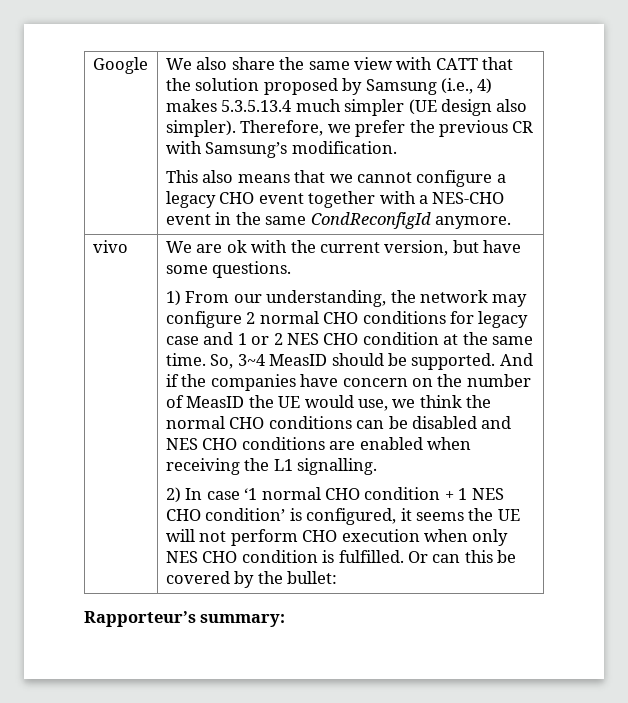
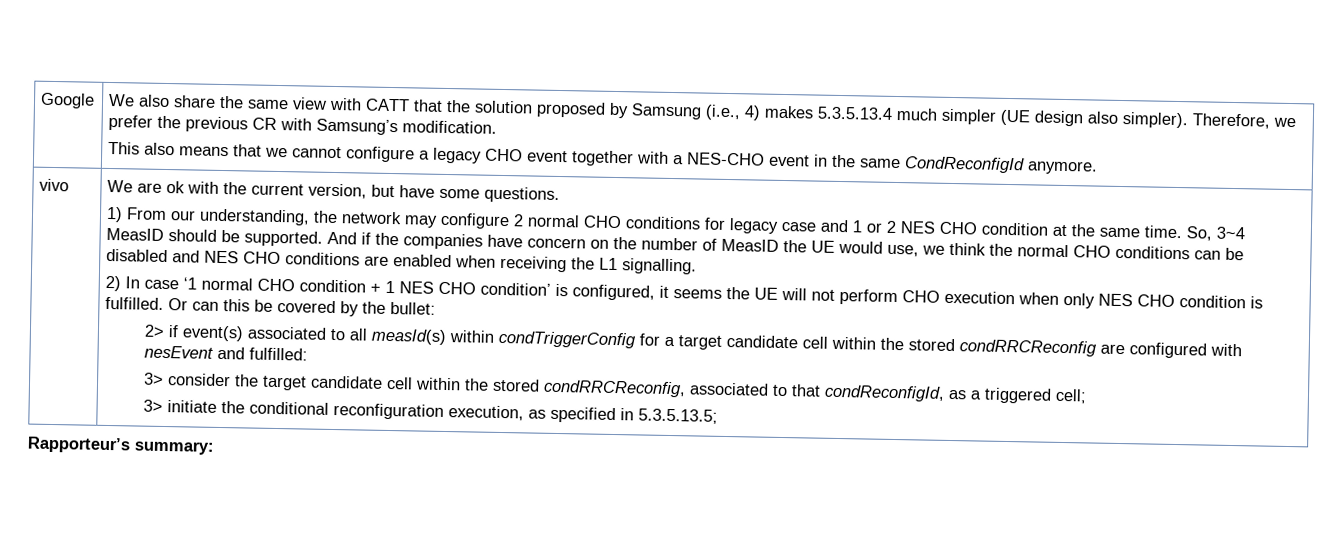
+ 2> if event(s) associated to all measId(s) within condTriggerConfig for a target candidate cell within the stored condRRCReconfig are configured with nesEvent and fulfilled:
+ 3> consider the target candidate cell within the stored condRRCReconfig, associated to that condReconfigId, as a triggered cell;
+ 3> initiate the conditional reconfiguration execution, as specified in 5.3.5.13.5;

